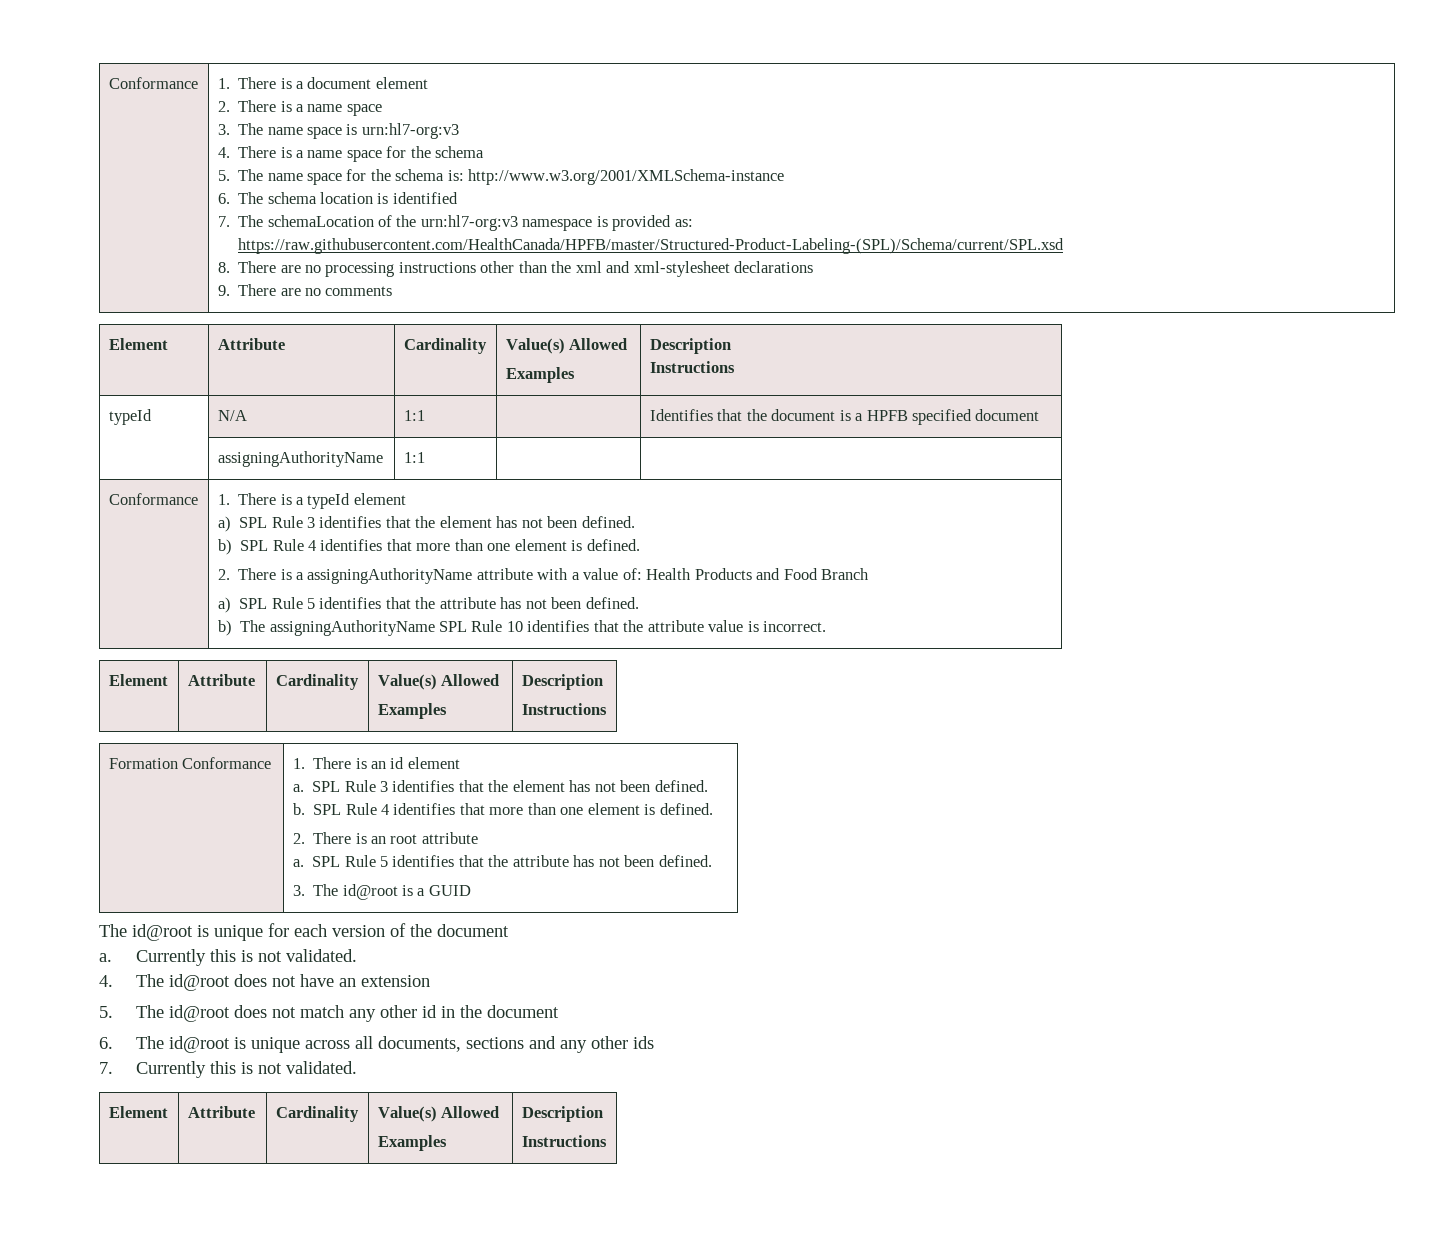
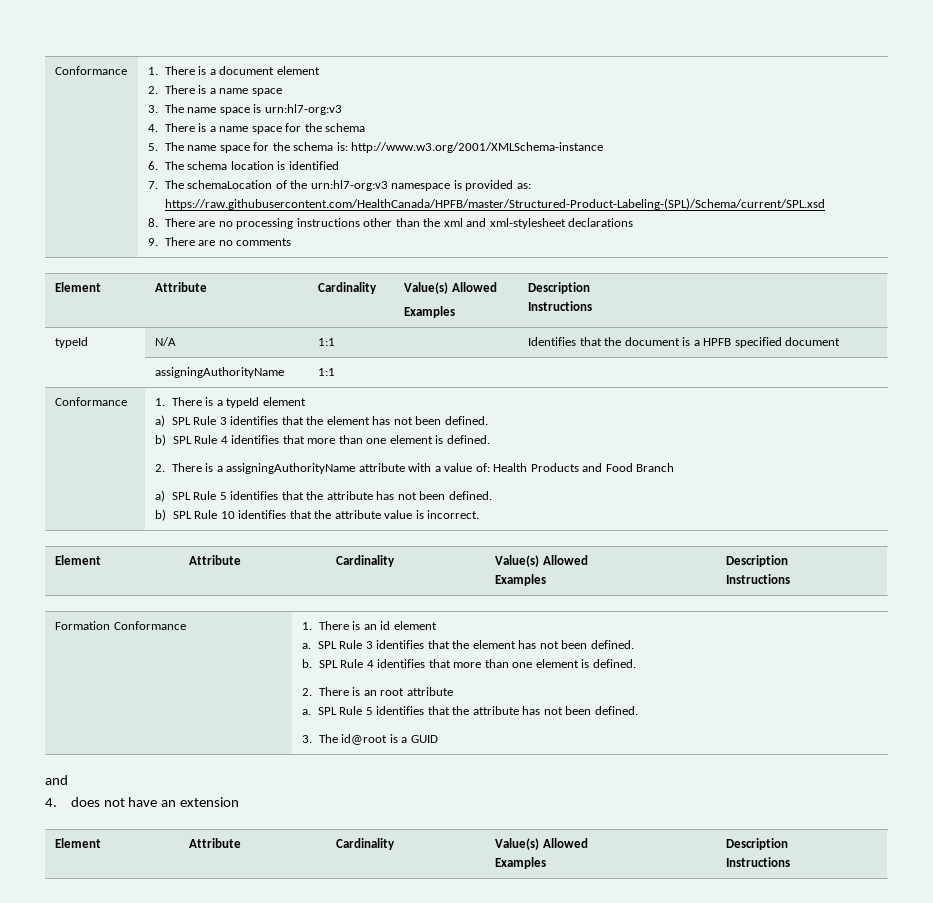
- b) The assigningAuthorityName SPL Rule 10 identifies that the attribute value is incorrect.
+ b) SPL Rule 10 identifies that the attribute value is incorrect.
  3. The id@root is a GUID
- The id@root is unique for each version of the document
- a. Currently this is not validated.
- 4. The id@root does not have an extension
+ and
+ 4. does not have an extension
- 5. The id@root does not match any other id in the document
- 6. The id@root is unique across all documents, sections and any other ids
- 7. Currently this is not validated.

